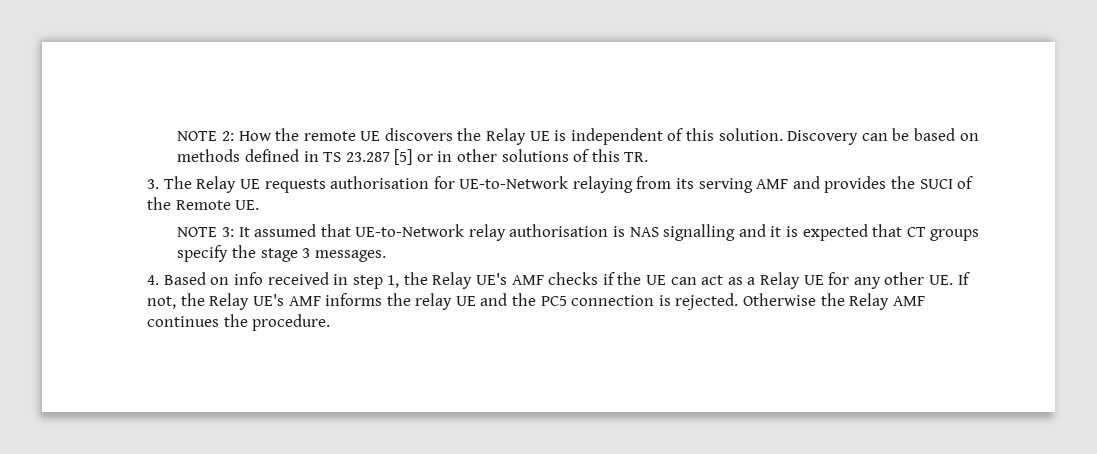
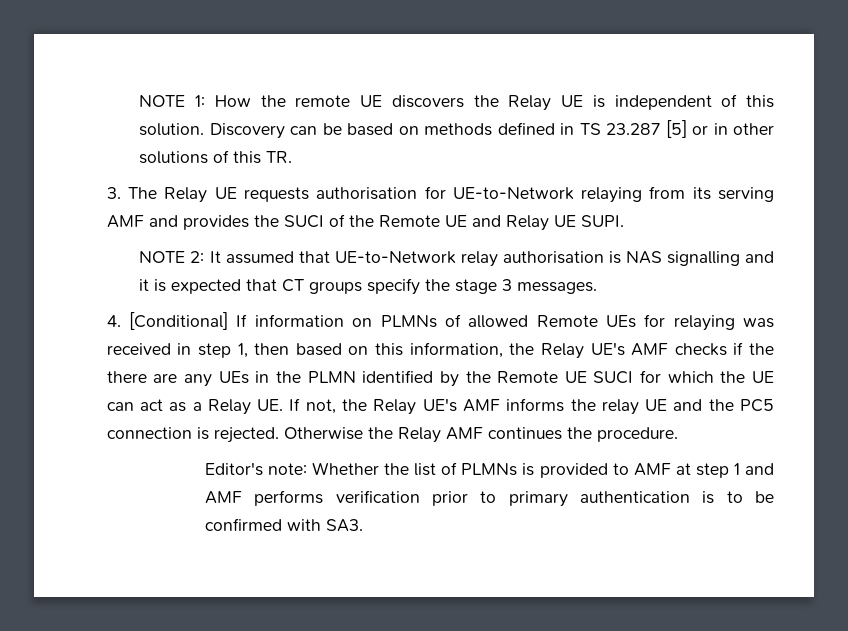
- NOTE 2: How the remote UE discovers the Relay UE is independent of this solution.
+ NOTE 1: How the remote UE discovers the Relay UE is independent of this solution.
- 3. The Relay UE requests authorisation for UE-to-Network relaying from its serving AMF and provides the SUCI of the Remote UE.
- NOTE 3: It assumed that UE-to-Network relay authorisation is NAS signalling and it is expected that CT groups specify the stage 3 messages.
+ 3. The Relay UE requests authorisation for UE-to-Network relaying from its serving AMF and provides the SUCI of the Remote UE and Relay UE SUPI.
+ NOTE 2: It assumed that UE-to-Network relay authorisation is NAS signalling and it is expected that CT groups specify the stage 3 messages.
- 4. Based on info received in step 1, the Relay UE's AMF checks if the UE can act as a Relay UE for any other UE. If not, the Relay UE's AMF informs the relay UE and the PC5 connection is rejected.
+ 4. [Conditional] If information on PLMNs of allowed Remote UEs for relaying was received in step 1, then based on this information, the Relay UE's AMF checks if the there are any UEs in the PLMN identified by the Remote UE SUCI for which the UE can act as a Relay UE. If not, the Relay UE's AMF informs the relay UE and the PC5 connection is rejected.
+ Editor's note: Whether the list of PLMNs is provided to AMF at step 1 and AMF performs verification prior to primary authentication is to be confirmed with SA3.

